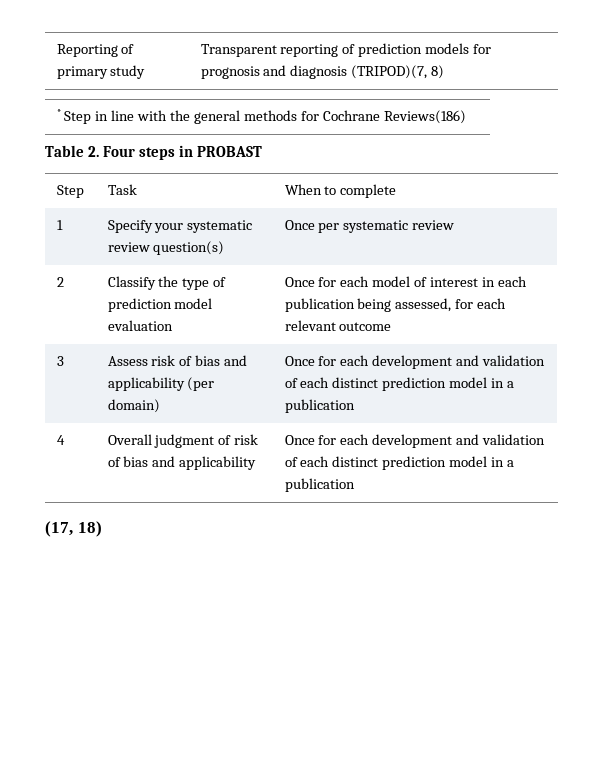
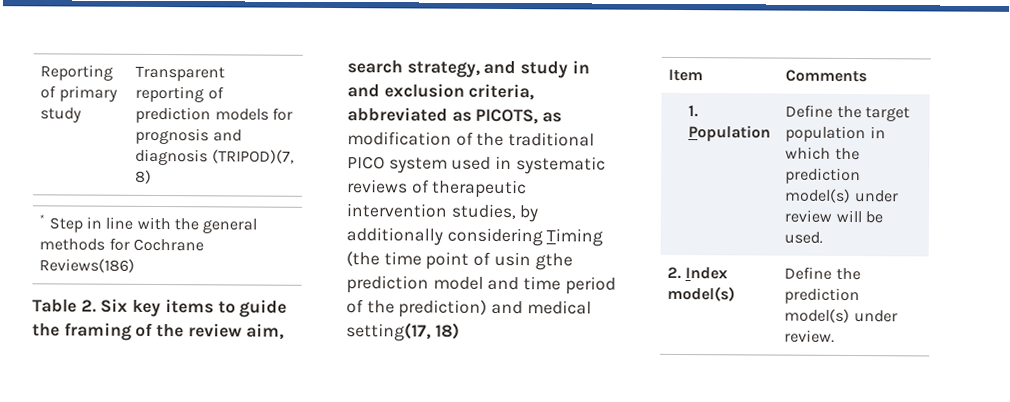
- Table 2. Four steps in PROBAST
- Step | Task | When to complete
- 1 | Specify your systematic review question(s) | Once per systematic review
- 2 | Classify the type of prediction model evaluation | Once for each model of interest in each publication being assessed, for each relevant outcome
- 3 | Assess risk of bias and applicability (per domain) | Once for each development and validation of each distinct prediction model in a publication
- 4 | Overall judgment of risk of bias and applicability | Once for each development and validation of each distinct prediction model in a publication
- (17, 18)
+ Table 2. Six key items to guide the framing of the review aim, search strategy, and study in and exclusion criteria, abbreviated as PICOTS, as modification of the traditional PICO system used in systematic reviews of therapeutic intervention studies, by additionally considering Timing (the time point of usin gthe prediction model and time period of the prediction) and medical setting(17, 18)
+ Item | Comments
+ 1. Population | Define the target population in which the prediction model(s) under review will be used.
+ 2. Index model(s) | Define the prediction model(s) under review.

